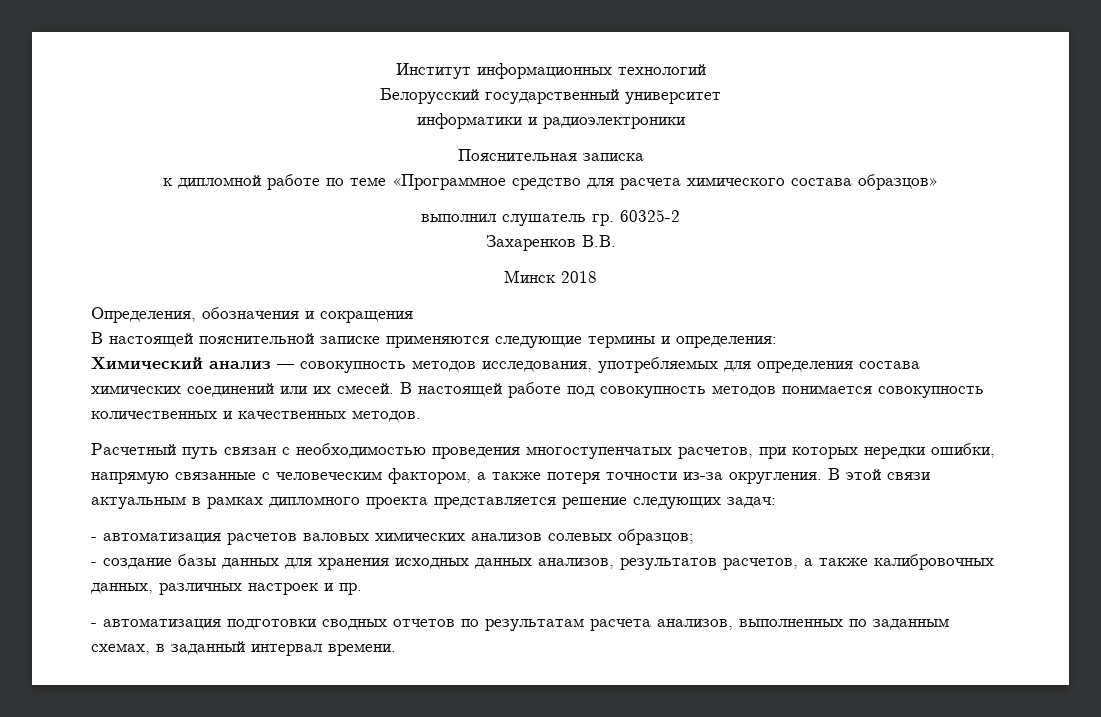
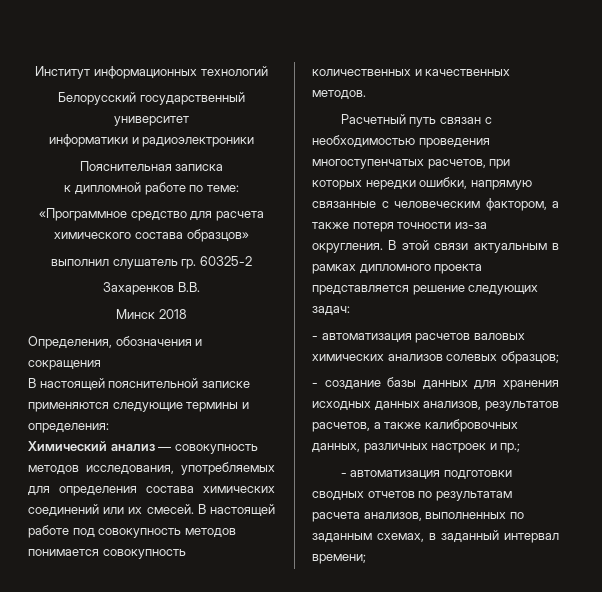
- к дипломной работе по теме «Программное средство для расчета химического состава образцов»
+ к дипломной работе по теме:
+ «Программное средство для расчета химического состава образцов»
- - создание базы данных для хранения исходных данных анализов, результатов расчетов, а также калибровочных данных, различных настроек и пр.
+ - создание базы данных для хранения исходных данных анализов, результатов расчетов, а также калибровочных данных, различных настроек и пр.;
- - автоматизация подготовки сводных отчетов по результатам расчета анализов, выполненных по заданным схемах, в заданный интервал времени.
+ - автоматизация подготовки сводных отчетов по результатам расчета анализов, выполненных по заданным схемах, в заданный интервал времени;

